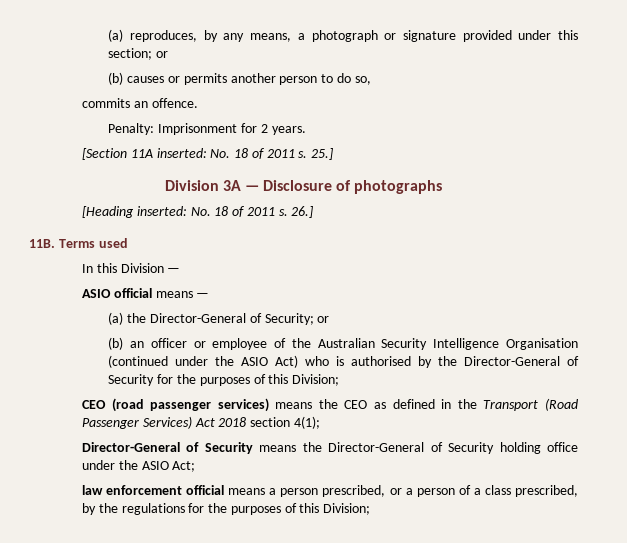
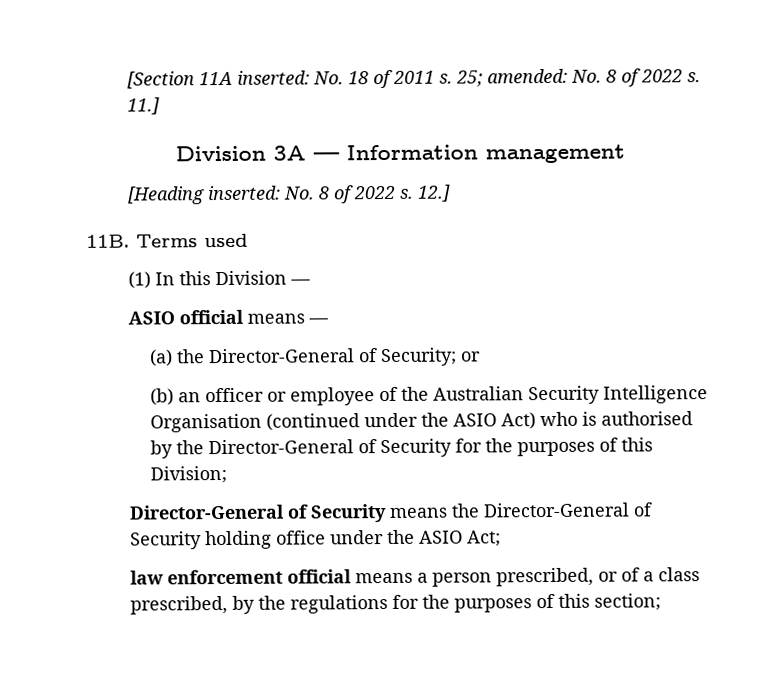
- (a) reproduces, by any means, a photograph or signature provided under this section; or
- (b) causes or permits another person to do so,
- commits an offence.
- Penalty: Imprisonment for 2 years.
- 25.]
+ 25; amended: No. 8 of 2022 s. 11.]
- Division 3A — Disclosure of photographs
+ Division 3A — Information management
- [Heading inserted: No. 18 of 2011 s. 26.]
+ [Heading inserted: No. 8 of 2022 s. 12.]
- In this Division —
+ (1) In this Division —
- CEO (road passenger services) means the CEO as defined in the Transport (Road Passenger Services) Act 2018 section 4(1);
- law enforcement official means a person prescribed, or a person of a class prescribed, by the regulations for the purposes of this Division;
+ law enforcement official means a person prescribed, or of a class prescribed, by the regulations for the purposes of this section;

